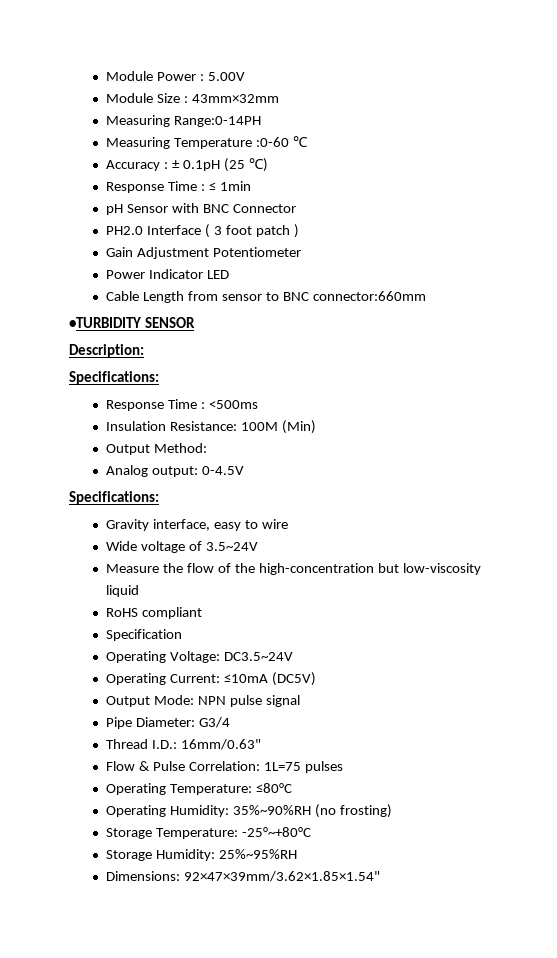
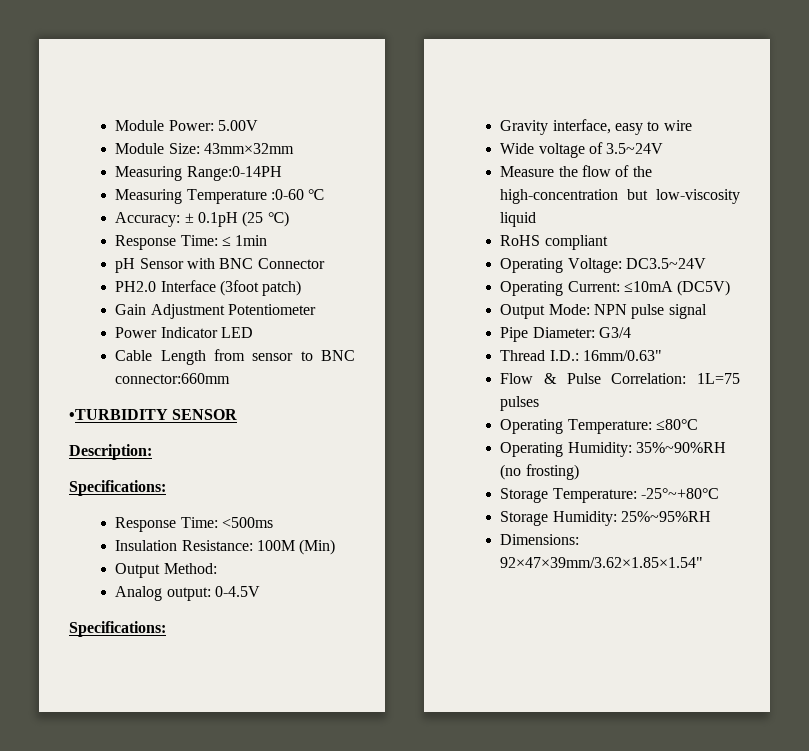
- Module Power : 5.00V
+ Module Power: 5.00V
- Module Size : 43mm×32mm
+ Module Size: 43mm×32mm
- Accuracy : ± 0.1pH (25 ℃)
+ Accuracy: ± 0.1pH (25 ℃)
- Response Time : ≤ 1min
+ Response Time: ≤ 1min
- PH2.0 Interface ( 3 foot patch )
+ PH2.0 Interface (3foot patch)
- Response Time : <500ms
+ Response Time: <500ms
- Specification

